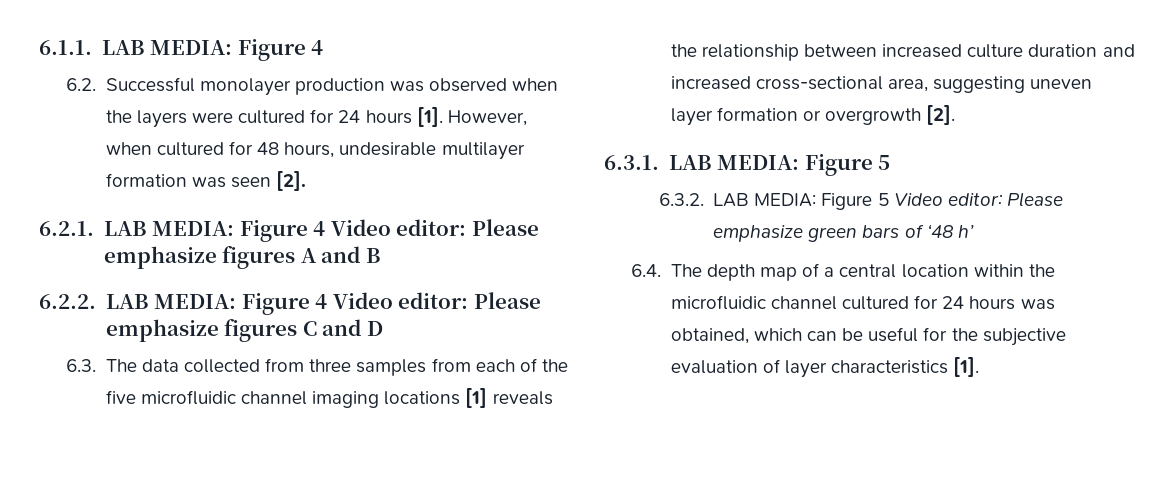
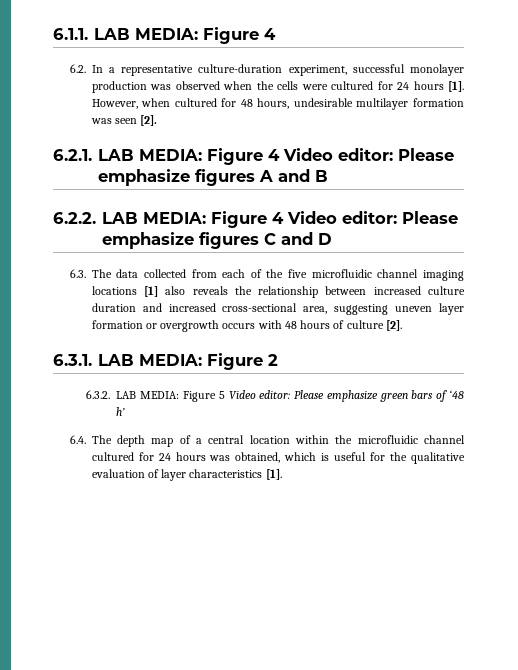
- 6.2. Successful monolayer production was observed when the layers were cultured for 24 hours [1].
+ 6.2. In a representative culture-duration experiment, successful monolayer production was observed when the cells were cultured for 24 hours [1].
- 6.3. The data collected from three samples from each of the five microfluidic channel imaging locations [1] reveals the relationship between increased culture duration and increased cross-sectional area, suggesting uneven layer formation or overgrowth [2].
+ 6.3. The data collected from each of the five microfluidic channel imaging locations [1] also reveals the relationship between increased culture duration and increased cross-sectional area, suggesting uneven layer formation or overgrowth occurs with 48 hours of culture [2].
- 6.3.1. LAB MEDIA: Figure 5
+ 6.3.1. LAB MEDIA: Figure 2
- 6.4. The depth map of a central location within the microfluidic channel cultured for 24 hours was obtained, which can be useful for the subjective evaluation of layer characteristics [1].
+ 6.4. The depth map of a central location within the microfluidic channel cultured for 24 hours was obtained, which is useful for the qualitative evaluation of layer characteristics [1].

